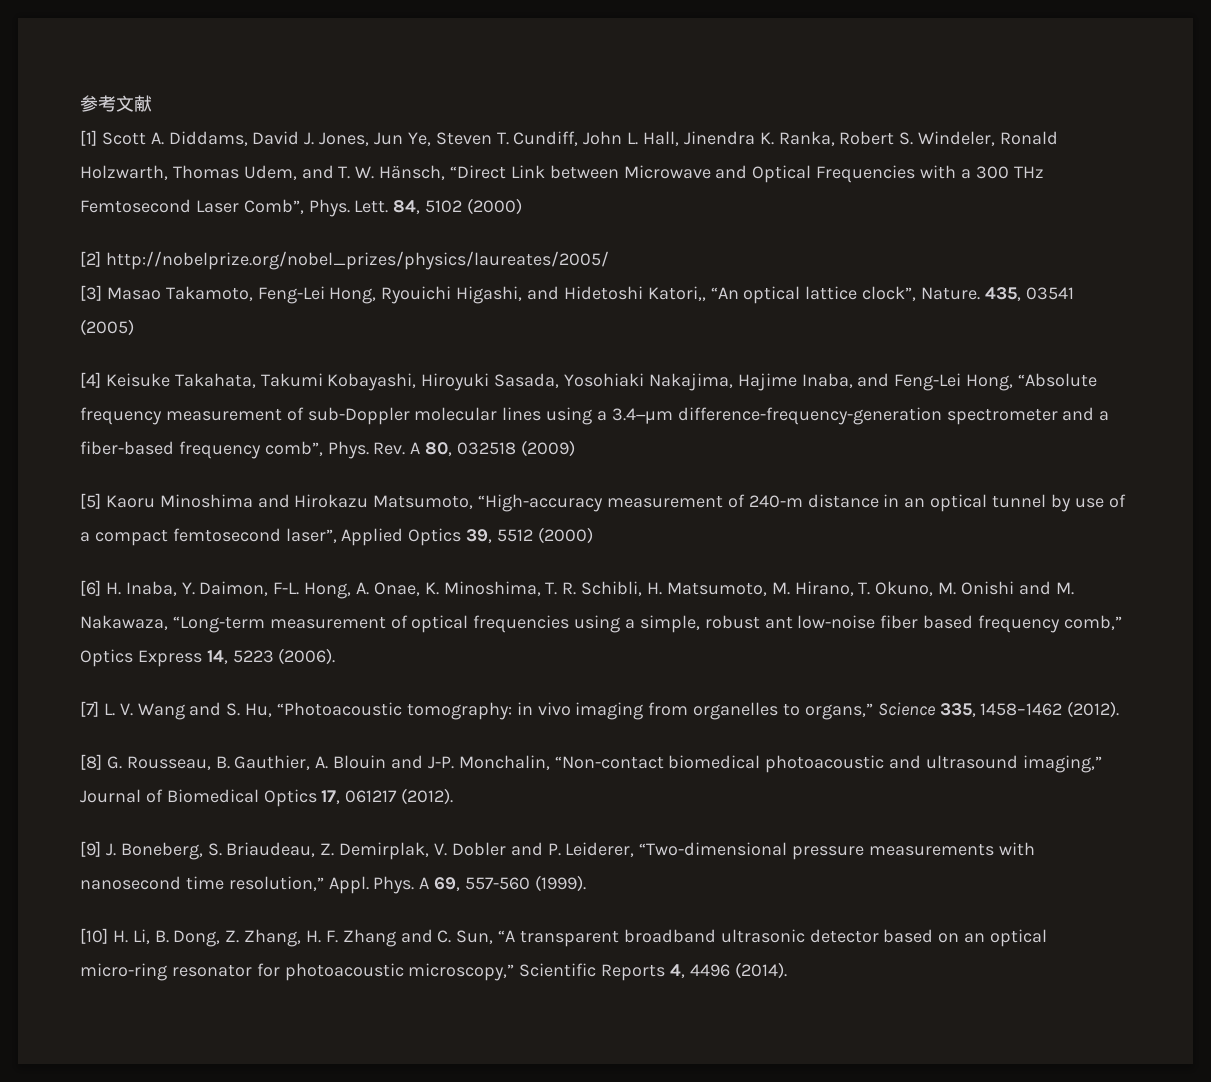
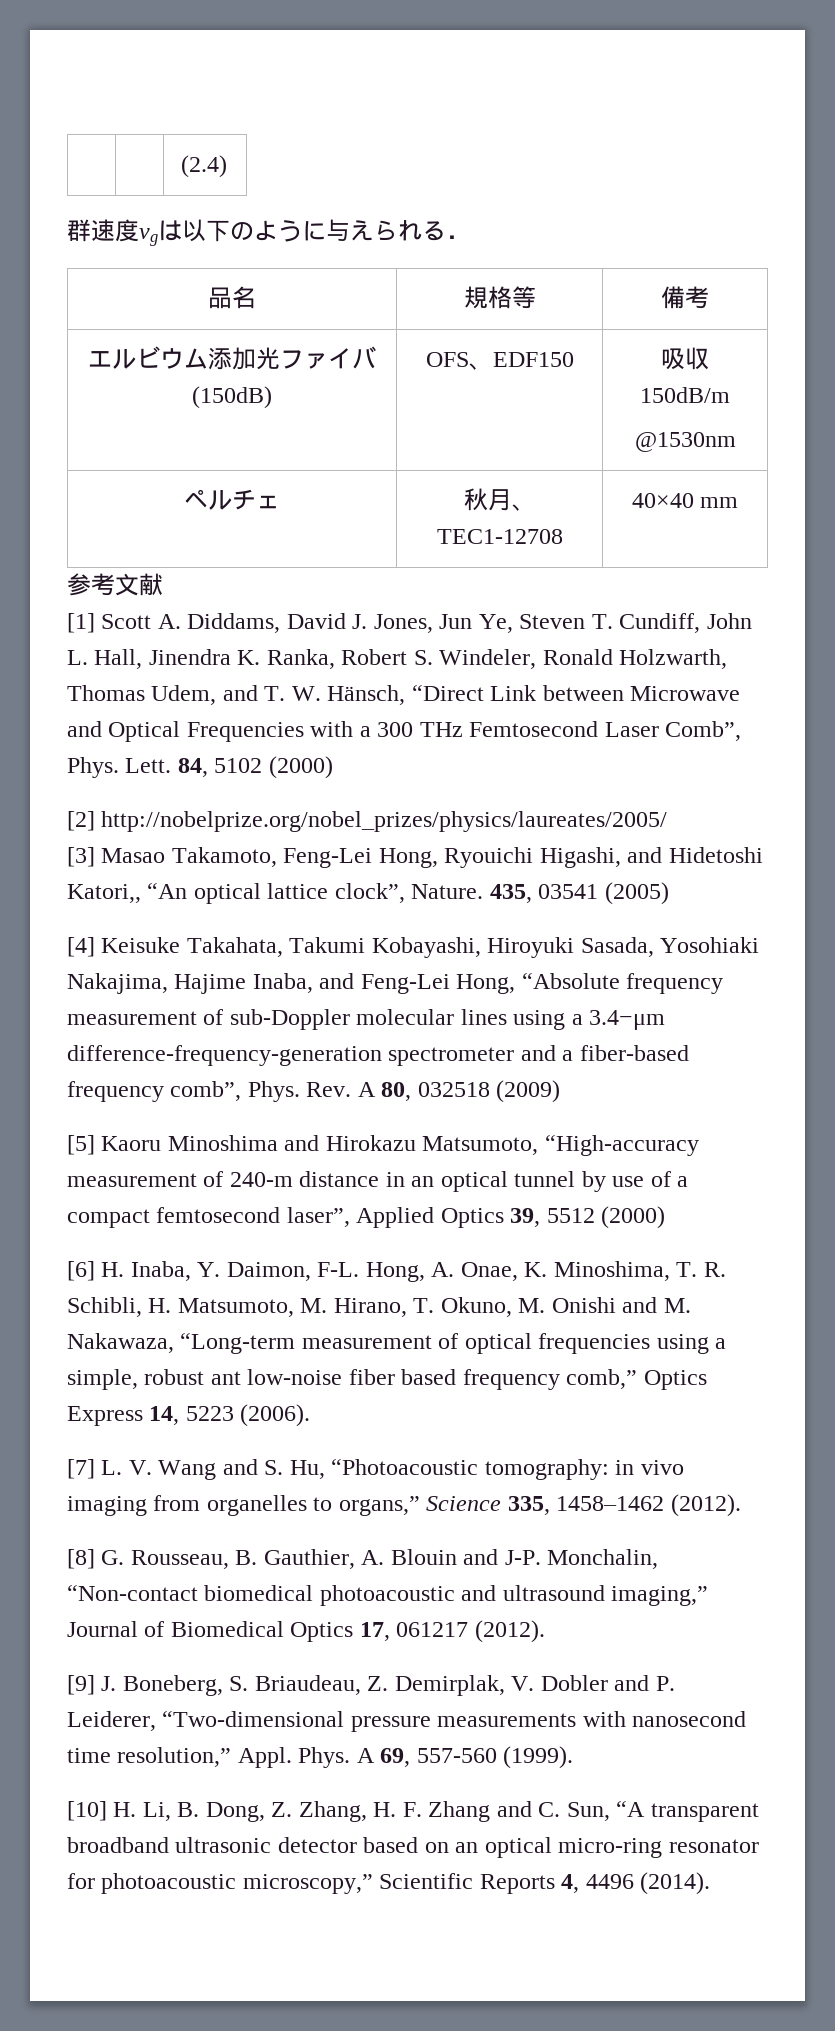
+ | | (2.4)
+ 群速度vgは以下のように与えられる．
+ 品名 | 規格等 | 備考
+ エルビウム添加光ファイバ(150dB) | OFS、EDF150 | 吸収150dB/m
+ @1530nm
+ ペルチェ | 秋月、TEC1-12708 | 40×40 mm

